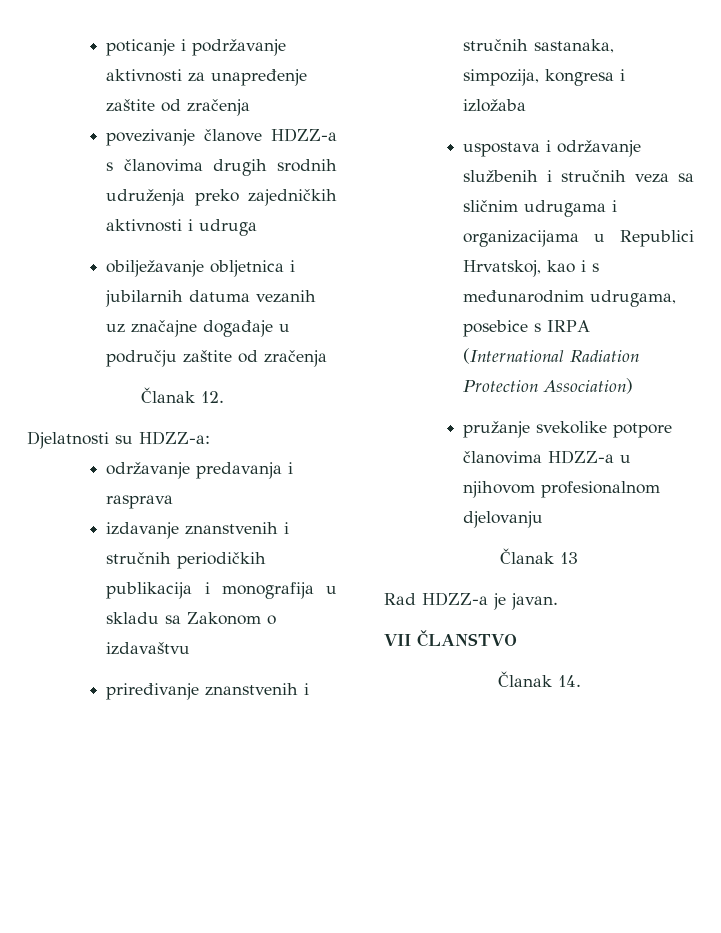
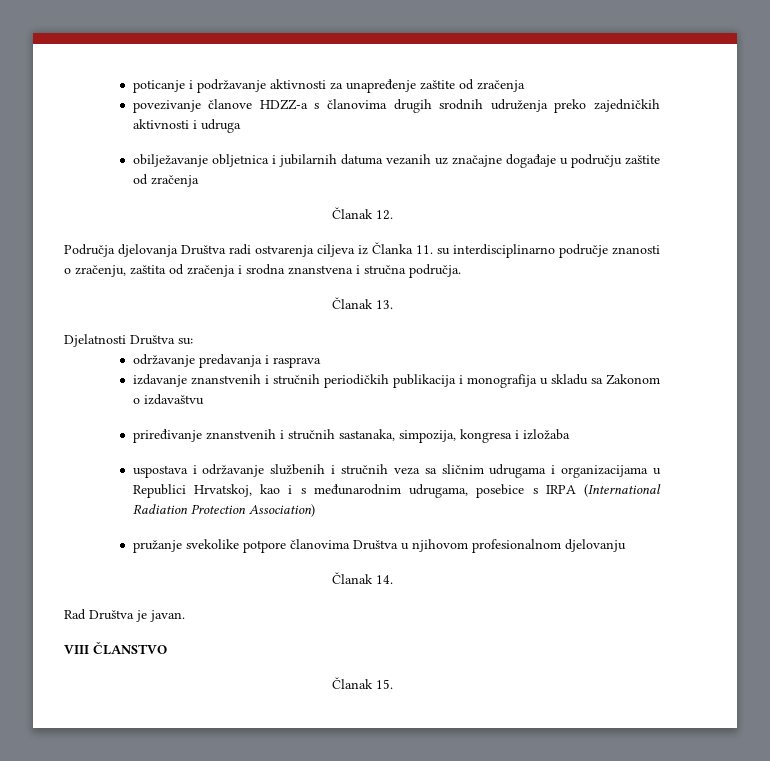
+ Područja djelovanja Društva radi ostvarenja ciljeva iz Članka 11. su interdisciplinarno područje znanosti o zračenju, zaštita od zračenja i srodna znanstvena i stručna područja.
+ Članak 13.
- Djelatnosti su HDZZ-a:
+ Djelatnosti Društva su:
- pružanje svekolike potpore članovima HDZZ-a u njihovom profesionalnom djelovanju
+ pružanje svekolike potpore članovima Društva u njihovom profesionalnom djelovanju
- Članak 13
+ Članak 14.
- Rad HDZZ-a je javan.
+ Rad Društva je javan.
- VII ČLANSTVO
+ VIII ČLANSTVO
- Članak 14.
+ Članak 15.

